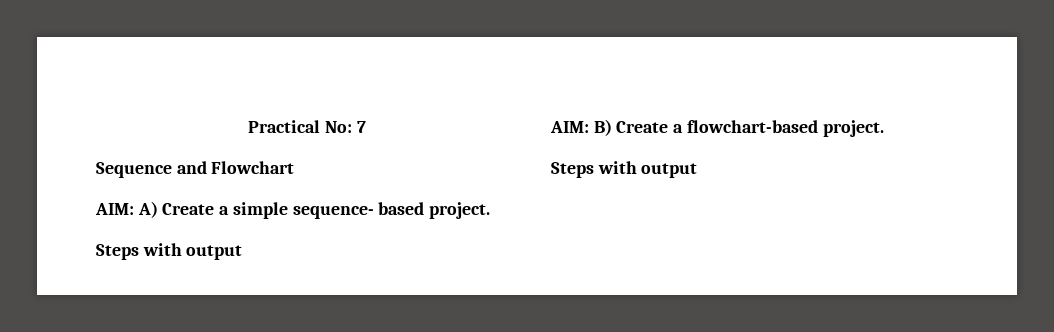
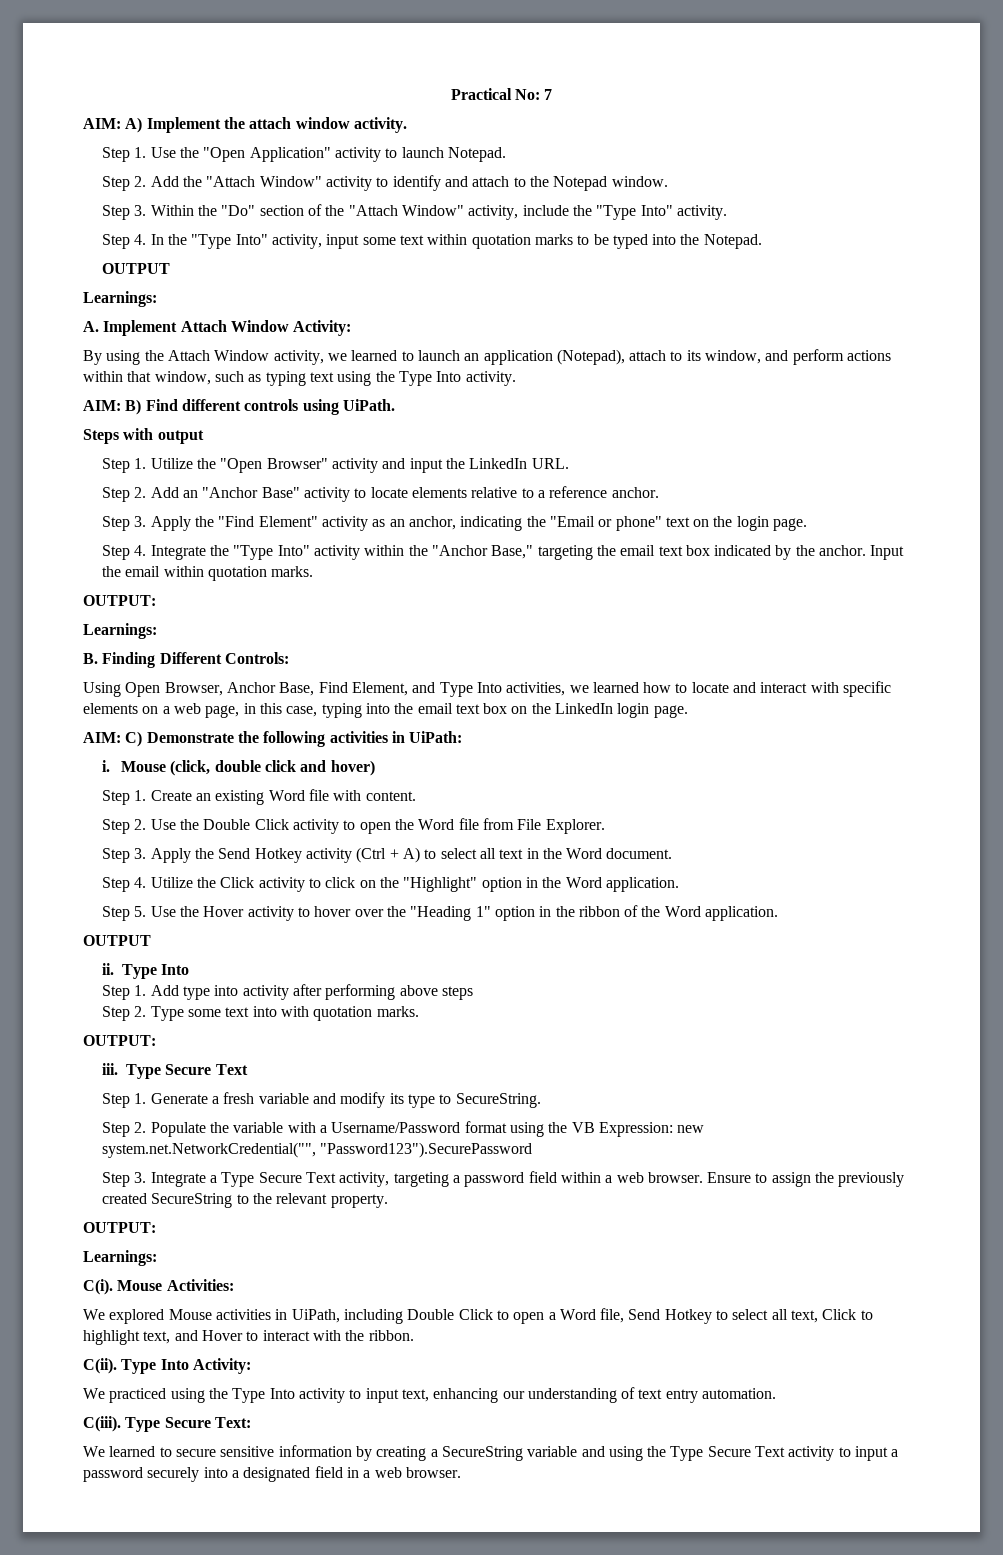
- Sequence and Flowchart
- AIM: A) Create a simple sequence- based project.
+ AIM: A) Implement the attach window activity.
+ Step 1. Use the "Open Application" activity to launch Notepad.
+ Step 2. Add the "Attach Window" activity to identify and attach to the Notepad window.
+ Step 3. Within the "Do" section of the "Attach Window" activity, include the "Type Into" activity.
+ Step 4. In the "Type Into" activity, input some text within quotation marks to be typed into the Notepad.
+ OUTPUT
+ Learnings:
+ A. Implement Attach Window Activity:
+ By using the Attach Window activity, we learned to launch an application (Notepad), attach to its window, and perform actions within that window, such as typing text using the Type Into activity.
+ AIM: B) Find different controls using UiPath.
  Steps with output
- AIM: B) Create a flowchart-based project.
- Steps with output
+ Step 1. Utilize the "Open Browser" activity and input the LinkedIn URL.
+ Step 2. Add an "Anchor Base" activity to locate elements relative to a reference anchor.
+ Step 3. Apply the "Find Element" activity as an anchor, indicating the "Email or phone" text on the login page.
+ Step 4. Integrate the "Type Into" activity within the "Anchor Base," targeting the email text box indicated by the anchor. Input the email within quotation marks.
+ OUTPUT:
+ Learnings:
+ B. Finding Different Controls:
+ Using Open Browser, Anchor Base, Find Element, and Type Into activities, we learned how to locate and interact with specific elements on a web page, in this case, typing into the email text box on the LinkedIn login page.
+ AIM: C) Demonstrate the following activities in UiPath:
+ i. Mouse (click, double click and hover)
+ Step 1. Create an existing Word file with content.
+ Step 2. Use the Double Click activity to open the Word file from File Explorer.
+ Step 3. Apply the Send Hotkey activity (Ctrl + A) to select all text in the Word document.
+ Step 4. Utilize the Click activity to click on the "Highlight" option in the Word application.
+ Step 5. Use the Hover activity to hover over the "Heading 1" option in the ribbon of the Word application.
+ OUTPUT
+ ii. Type Into
+ Step 1. Add type into activity after performing above steps
+ Step 2. Type some text into with quotation marks.
+ OUTPUT:
+ iii. Type Secure Text
+ Step 1. Generate a fresh variable and modify its type to SecureString.
+ Step 2. Populate the variable with a Username/Password format using the VB Expression: new system.net.NetworkCredential("", "Password123").SecurePassword
+ Step 3. Integrate a Type Secure Text activity, targeting a password field within a web browser. Ensure to assign the previously created SecureString to the relevant property.
+ OUTPUT:
+ Learnings:
+ C(i). Mouse Activities:
+ We explored Mouse activities in UiPath, including Double Click to open a Word file, Send Hotkey to select all text, Click to highlight text, and Hover to interact with the ribbon.
+ C(ii). Type Into Activity:
+ We practiced using the Type Into activity to input text, enhancing our understanding of text entry automation.
+ C(iii). Type Secure Text:
+ We learned to secure sensitive information by creating a SecureString variable and using the Type Secure Text activity to input a password securely into a designated field in a web browser.

